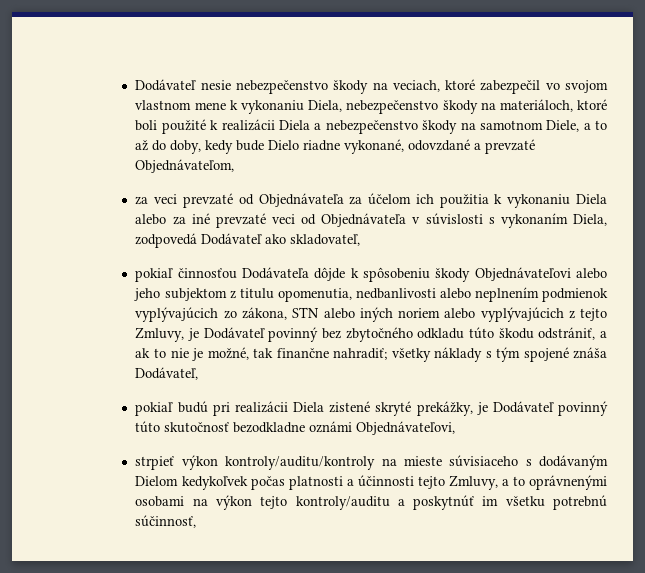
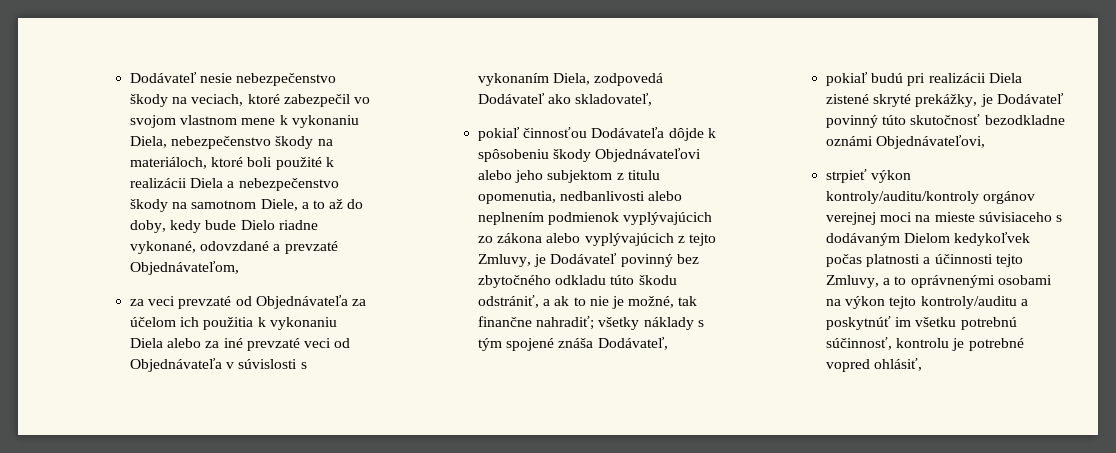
- pokiaľ činnosťou Dodávateľa dôjde k spôsobeniu škody Objednávateľovi alebo jeho subjektom z titulu opomenutia, nedbanlivosti alebo neplnením podmienok vyplývajúcich zo zákona, STN alebo iných noriem alebo vyplývajúcich z tejto Zmluvy, je Dodávateľ povinný bez zbytočného odkladu túto škodu odstrániť, a ak to nie je možné, tak finančne nahradiť; všetky náklady s tým spojené znáša Dodávateľ,
+ pokiaľ činnosťou Dodávateľa dôjde k spôsobeniu škody Objednávateľovi alebo jeho subjektom z titulu opomenutia, nedbanlivosti alebo neplnením podmienok vyplývajúcich zo zákona alebo vyplývajúcich z tejto Zmluvy, je Dodávateľ povinný bez zbytočného odkladu túto škodu odstrániť, a ak to nie je možné, tak finančne nahradiť; všetky náklady s tým spojené znáša Dodávateľ,
- strpieť výkon kontroly/auditu/kontroly na mieste súvisiaceho s dodávaným Dielom kedykoľvek počas platnosti a účinnosti tejto Zmluvy, a to oprávnenými osobami na výkon tejto kontroly/auditu a poskytnúť im všetku potrebnú súčinnosť,
+ strpieť výkon kontroly/auditu/kontroly orgánov verejnej moci na mieste súvisiaceho s dodávaným Dielom kedykoľvek počas platnosti a účinnosti tejto Zmluvy, a to oprávnenými osobami na výkon tejto kontroly/auditu a poskytnúť im všetku potrebnú súčinnosť, kontrolu je potrebné vopred ohlásiť,

